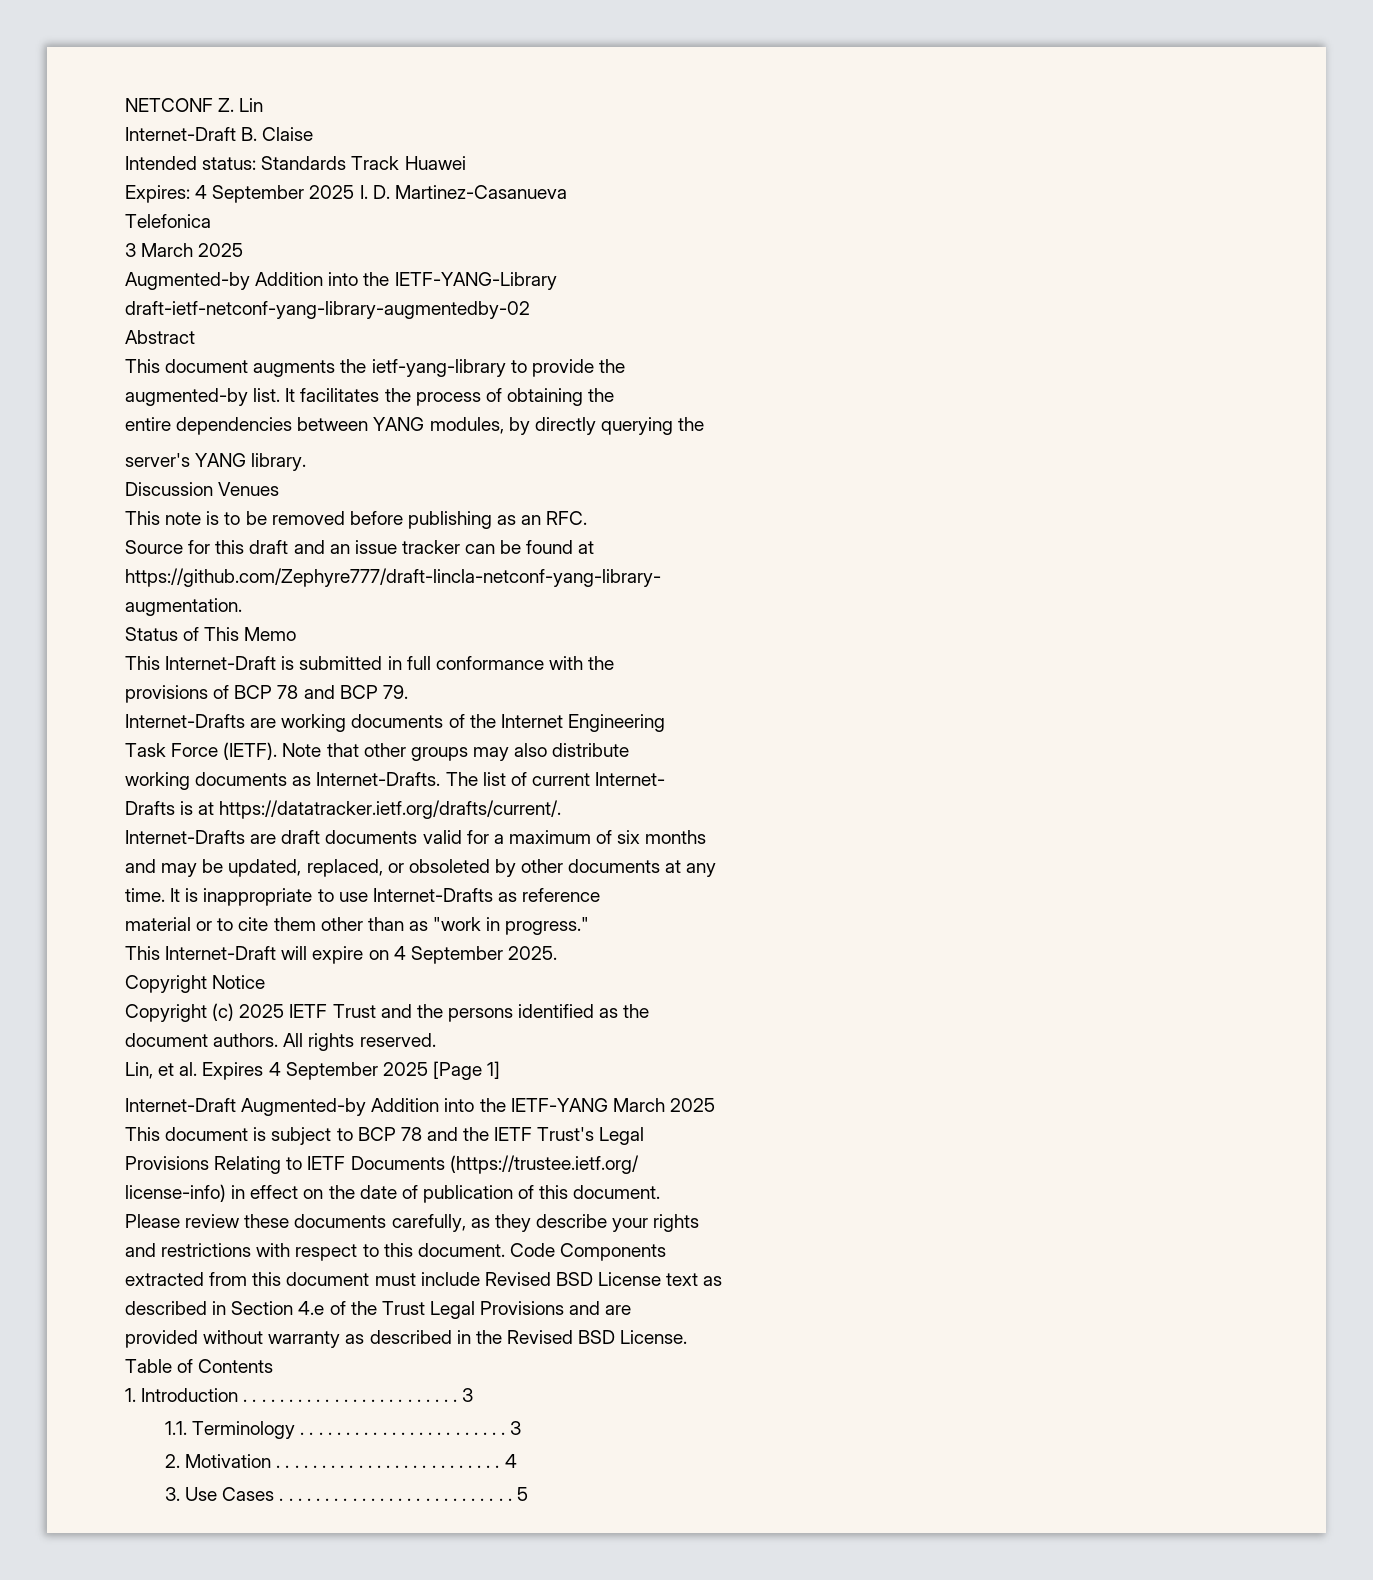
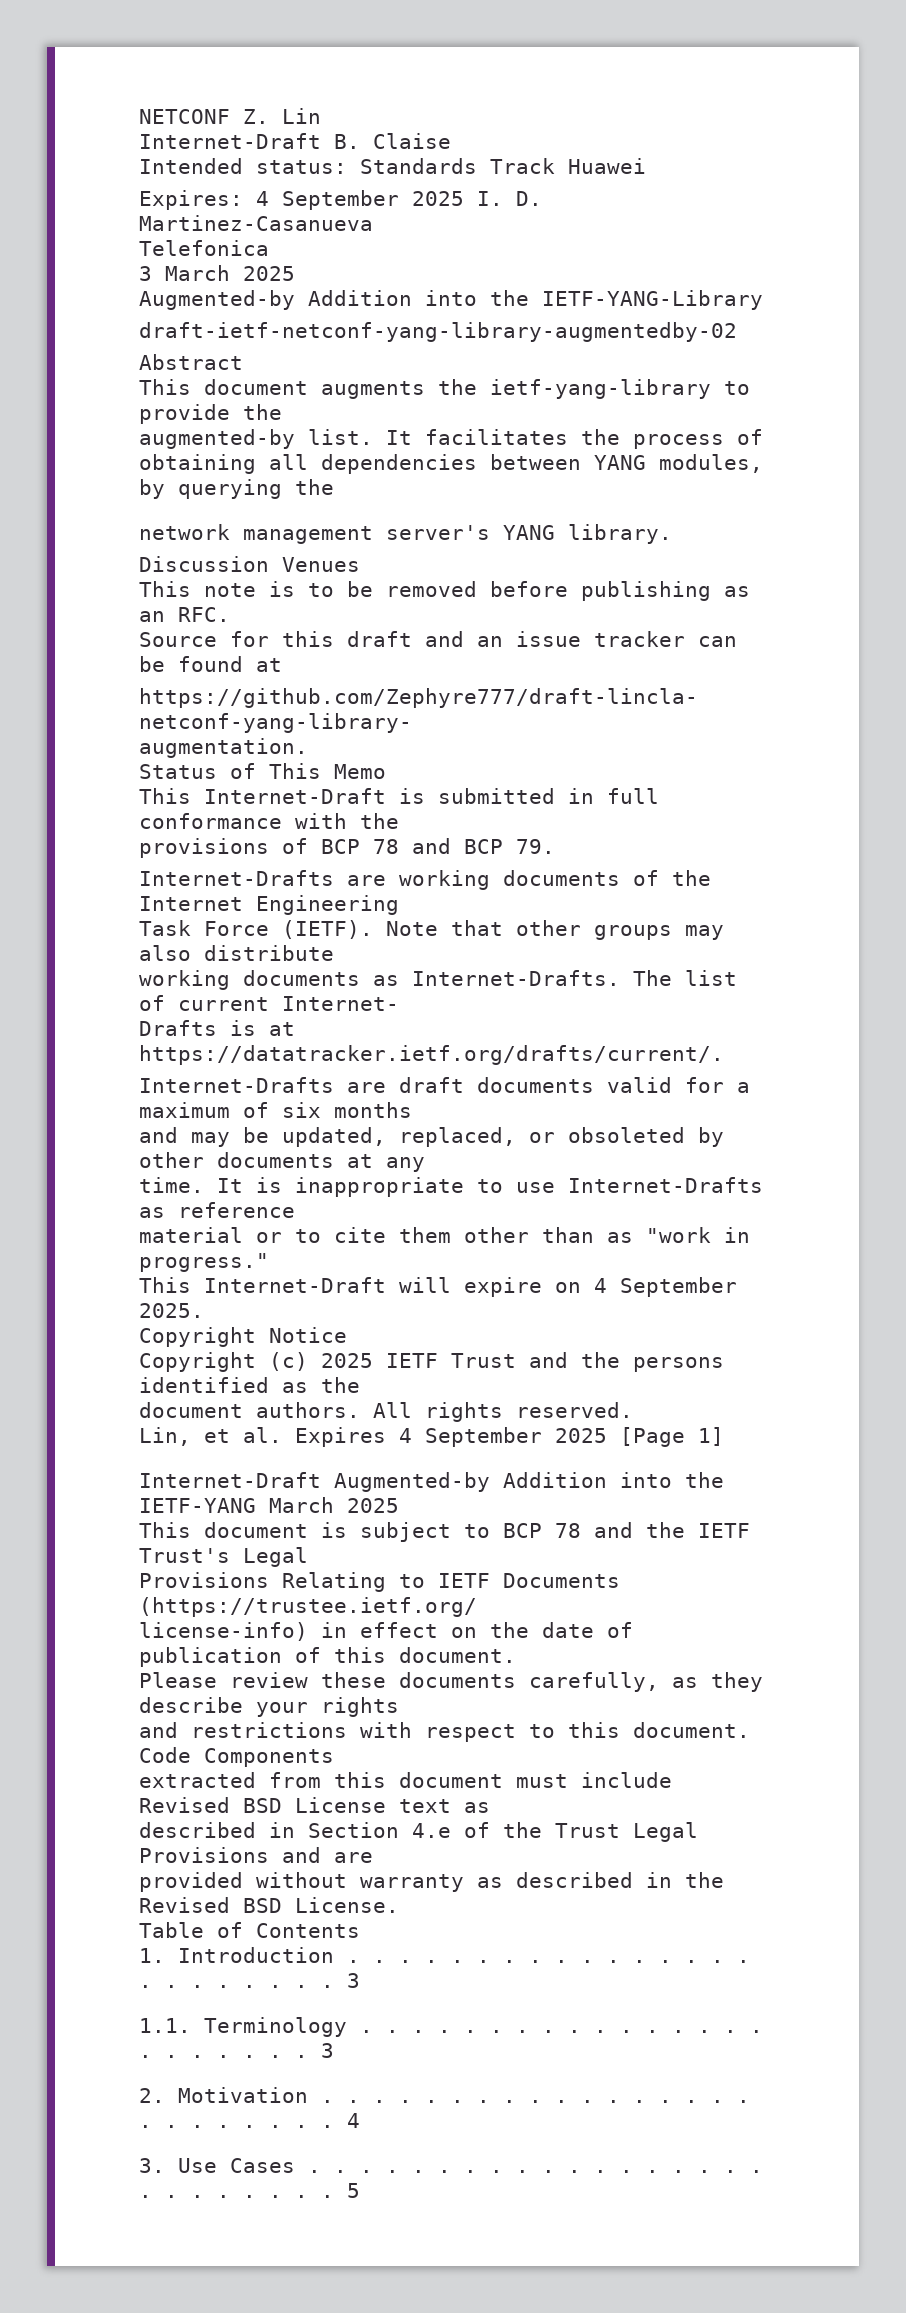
- It facilitates the process of obtaining the
- entire dependencies between YANG modules, by directly querying the
+ It facilitates the process of obtaining all dependencies between YANG modules, by querying the
- server's YANG library.
+ network management server's YANG library.

